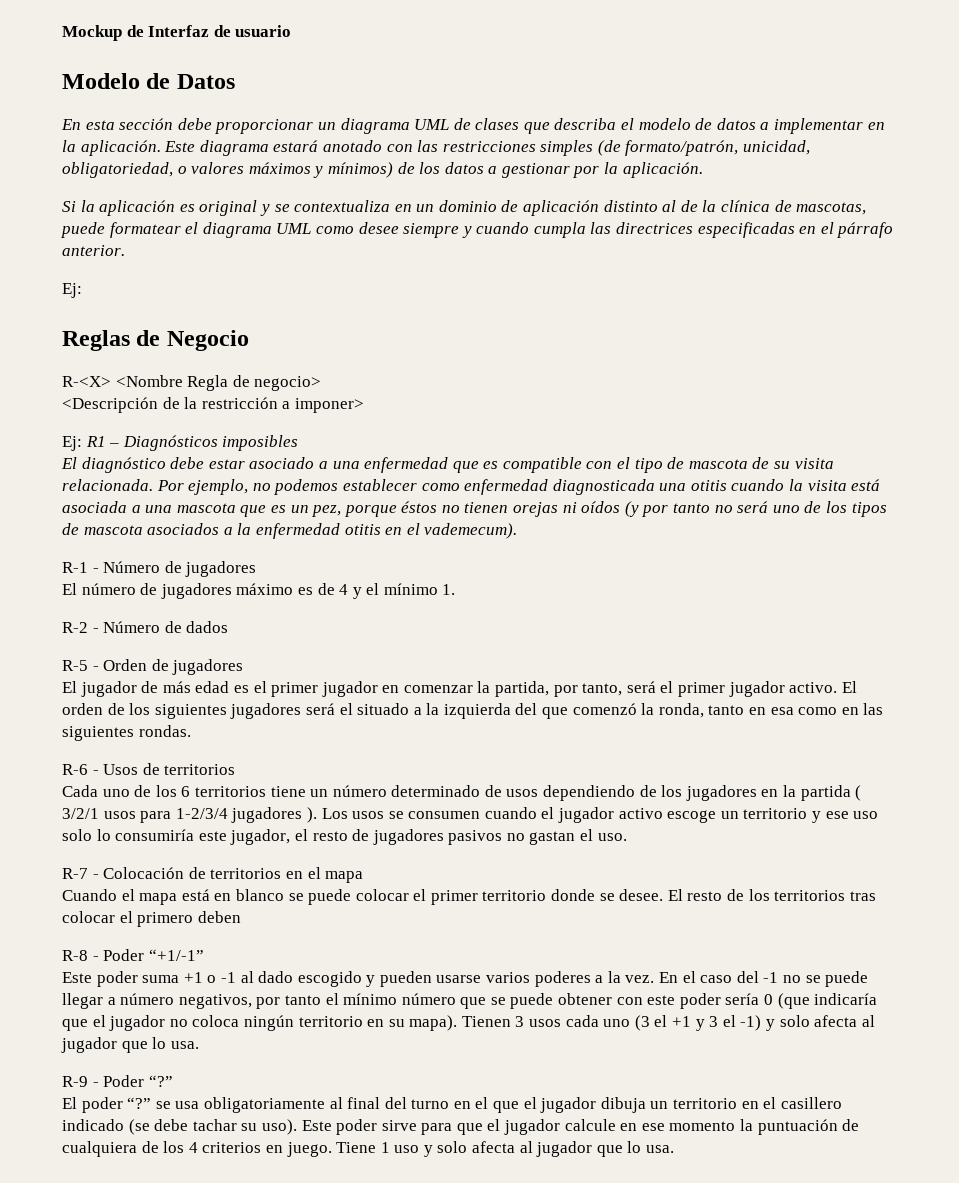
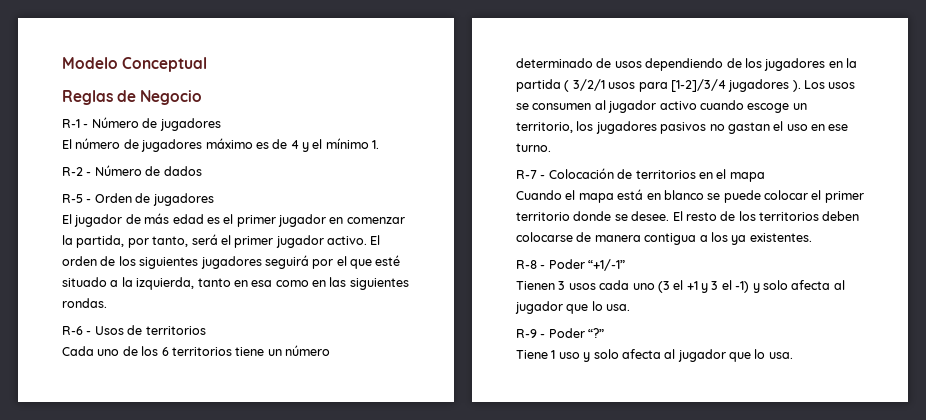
- Mockup de Interfaz de usuario
- Modelo de Datos
- En esta sección debe proporcionar un diagrama UML de clases que describa el modelo de datos a implementar en la aplicación. Este diagrama estará anotado con las restricciones simples (de formato/patrón, unicidad, obligatoriedad, o valores máximos y mínimos) de los datos a gestionar por la aplicación.
- Si la aplicación es original y se contextualiza en un dominio de aplicación distinto al de la clínica de mascotas, puede formatear el diagrama UML como desee siempre y cuando cumpla las directrices especificadas en el párrafo anterior.
- Ej:
+ Modelo Conceptual
  Reglas de Negocio
- R-<X> <Nombre Regla de negocio>
- <Descripción de la restricción a imponer>
- Ej: R1 – Diagnósticos imposibles
- El diagnóstico debe estar asociado a una enfermedad que es compatible con el tipo de mascota de su visita relacionada. Por ejemplo, no podemos establecer como enfermedad diagnosticada una otitis cuando la visita está asociada a una mascota que es un pez, porque éstos no tienen orejas ni oídos (y por tanto no será uno de los tipos de mascota asociados a la enfermedad otitis en el vademecum).
- El orden de los siguientes jugadores será el situado a la izquierda del que comenzó la ronda, tanto en esa como en las siguientes rondas.
+ El orden de los siguientes jugadores seguirá por el que esté situado a la izquierda, tanto en esa como en las siguientes rondas.
- Cada uno de los 6 territorios tiene un número determinado de usos dependiendo de los jugadores en la partida ( 3/2/1 usos para 1-2/3/4 jugadores ).
+ Cada uno de los 6 territorios tiene un número determinado de usos dependiendo de los jugadores en la partida ( 3/2/1 usos para [1-2]/3/4 jugadores ).
- Los usos se consumen cuando el jugador activo escoge un territorio y ese uso solo lo consumiría este jugador, el resto de jugadores pasivos no gastan el uso.
+ Los usos se consumen al jugador activo cuando escoge un territorio, los jugadores pasivos no gastan el uso en ese turno.
- El resto de los territorios tras colocar el primero deben
+ El resto de los territorios deben colocarse de manera contigua a los ya existentes.
  R-8 - Poder “+1/-1”
- Este poder suma +1 o -1 al dado escogido y pueden usarse varios poderes a la vez. En el caso del -1 no se puede llegar a número negativos, por tanto el mínimo número que se puede obtener con este poder sería 0 (que indicaría que el jugador no coloca ningún territorio en su mapa). Tienen 3 usos cada uno (3 el +1 y 3 el -1) y solo afecta al jugador que lo usa.
+ Tienen 3 usos cada uno (3 el +1 y 3 el -1) y solo afecta al jugador que lo usa.
- El poder “?” se usa obligatoriamente al final del turno en el que el jugador dibuja un territorio en el casillero indicado (se debe tachar su uso). Este poder sirve para que el jugador calcule en ese momento la puntuación de cualquiera de los 4 criterios en juego.

